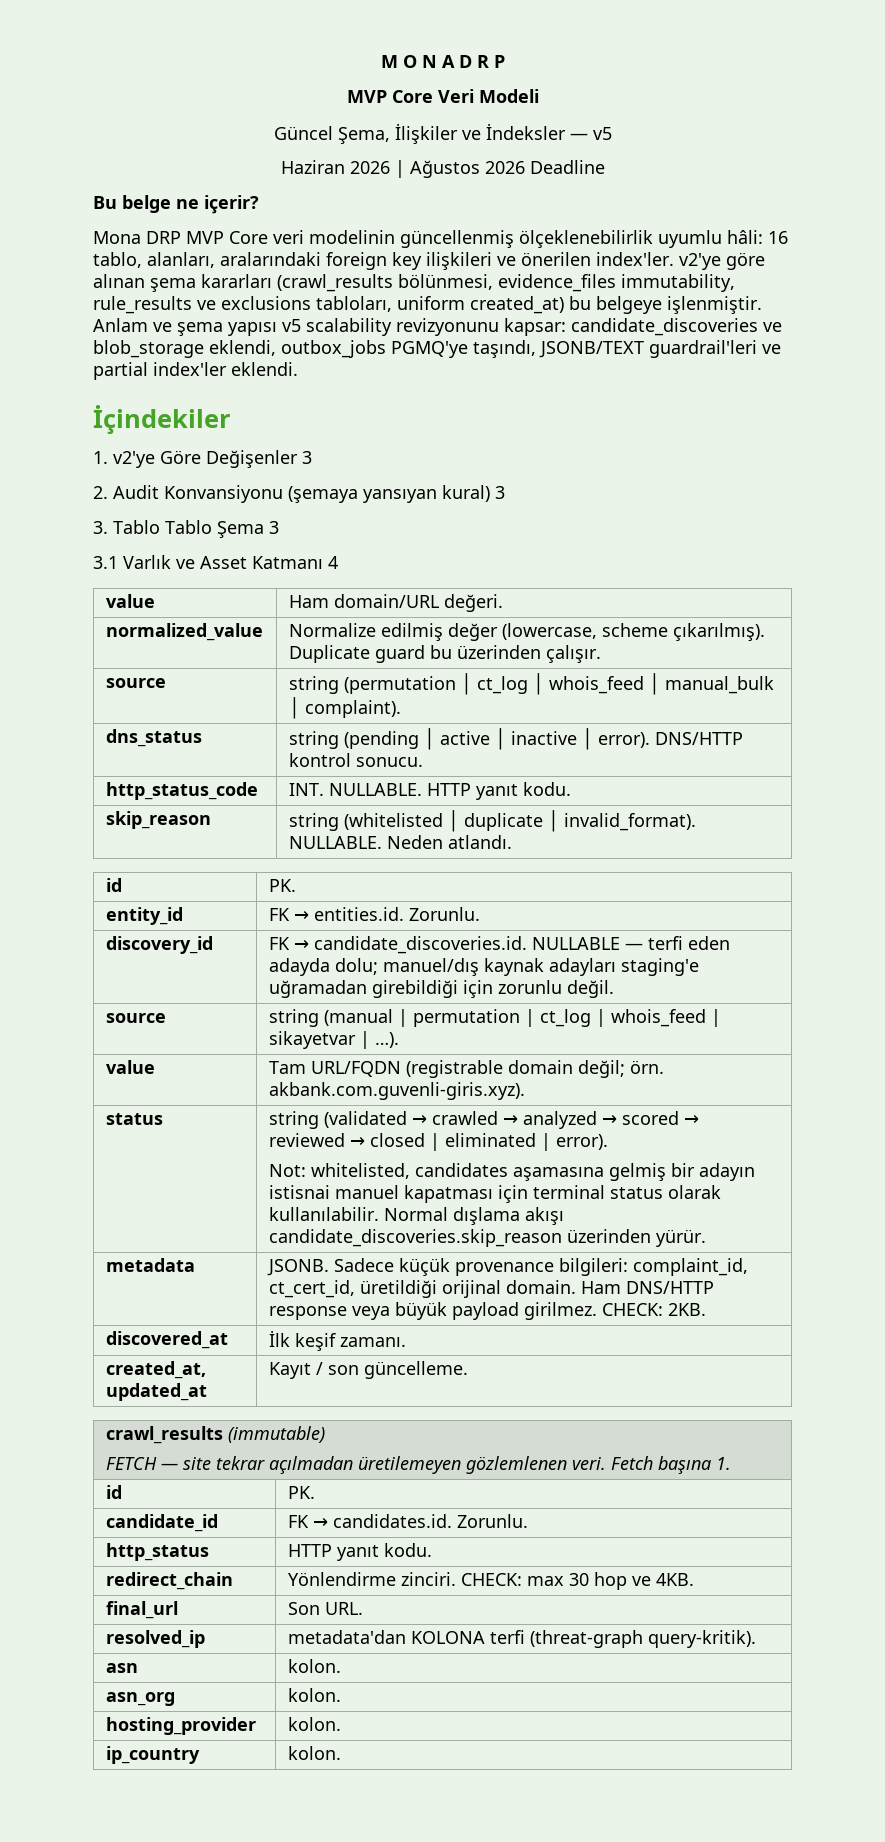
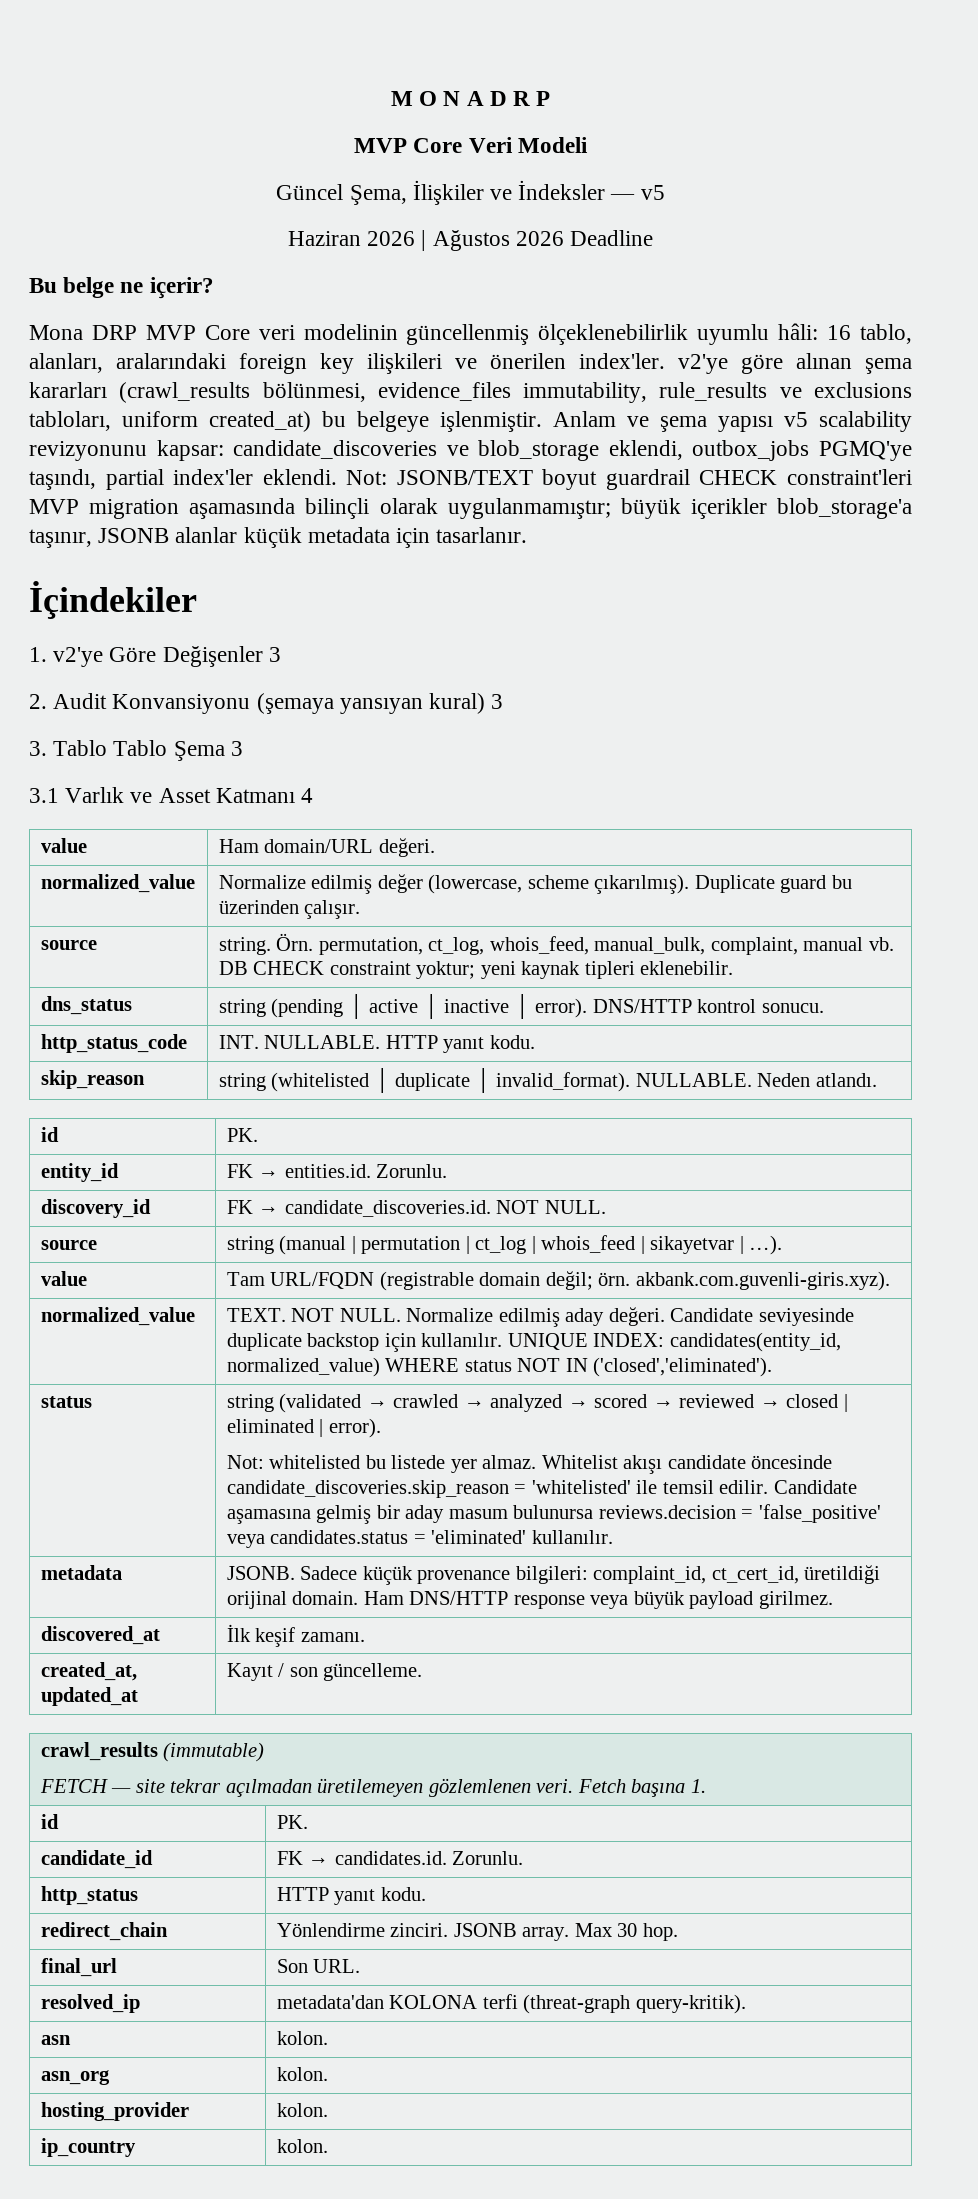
- Anlam ve şema yapısı v5 scalability revizyonunu kapsar: candidate_discoveries ve blob_storage eklendi, outbox_jobs PGMQ'ye taşındı, JSONB/TEXT guardrail'leri ve partial index'ler eklendi.
+ Anlam ve şema yapısı v5 scalability revizyonunu kapsar: candidate_discoveries ve blob_storage eklendi, outbox_jobs PGMQ'ye taşındı, partial index'ler eklendi. Not: JSONB/TEXT boyut guardrail CHECK constraint'leri MVP migration aşamasında bilinçli olarak uygulanmamıştır; büyük içerikler blob_storage'a taşınır, JSONB alanlar küçük metadata için tasarlanır.
- source | string (permutation │ ct_log │ whois_feed │ manual_bulk │ complaint).
+ source | string. Örn. permutation, ct_log, whois_feed, manual_bulk, complaint, manual vb. DB CHECK constraint yoktur; yeni kaynak tipleri eklenebilir.
- discovery_id | FK → candidate_discoveries.id. NULLABLE — terfi eden adayda dolu; manuel/dış kaynak adayları staging'e uğramadan girebildiği için zorunlu değil.
+ discovery_id | FK → candidate_discoveries.id. NOT NULL.
+ normalized_value | TEXT. NOT NULL. Normalize edilmiş aday değeri. Candidate seviyesinde duplicate backstop için kullanılır. UNIQUE INDEX: candidates(entity_id, normalized_value) WHERE status NOT IN ('closed','eliminated').
- Not: whitelisted, candidates aşamasına gelmiş bir adayın istisnai manuel kapatması için terminal status olarak kullanılabilir. Normal dışlama akışı candidate_discoveries.skip_reason üzerinden yürür.
+ Not: whitelisted bu listede yer almaz. Whitelist akışı candidate öncesinde candidate_discoveries.skip_reason = 'whitelisted' ile temsil edilir. Candidate aşamasına gelmiş bir aday masum bulunursa reviews.decision = 'false_positive' veya candidates.status = 'eliminated' kullanılır.
- metadata | JSONB. Sadece küçük provenance bilgileri: complaint_id, ct_cert_id, üretildiği orijinal domain. Ham DNS/HTTP response veya büyük payload girilmez. CHECK: 2KB.
+ metadata | JSONB. Sadece küçük provenance bilgileri: complaint_id, ct_cert_id, üretildiği orijinal domain. Ham DNS/HTTP response veya büyük payload girilmez.
- redirect_chain | Yönlendirme zinciri. CHECK: max 30 hop ve 4KB.
+ redirect_chain | Yönlendirme zinciri. JSONB array. Max 30 hop.

